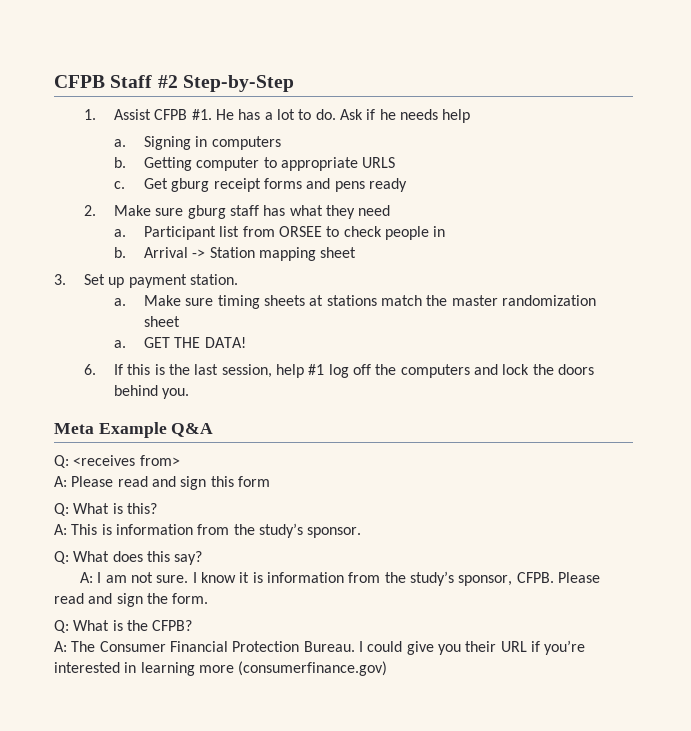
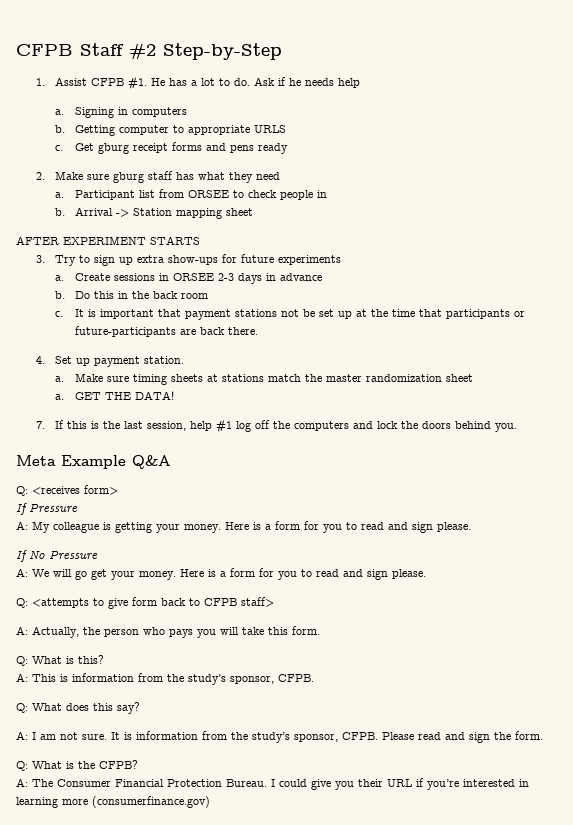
- 3. Set up payment station.
+ AFTER EXPERIMENT STARTS
+ 3. Try to sign up extra show-ups for future experiments
+ a. Create sessions in ORSEE 2-3 days in advance
+ b. Do this in the back room
+ c. It is important that payment stations not be set up at the time that participants or future-participants are back there.
+ 4. Set up payment station.
- 6. If this is the last session, help #1 log off the computers and lock the doors behind you.
+ 7. If this is the last session, help #1 log off the computers and lock the doors behind you.
- Q: <receives from>
- A: Please read and sign this form
+ Q: <receives form>
+ If Pressure
+ A: My colleague is getting your money. Here is a form for you to read and sign please.
+ If No Pressure
+ A: We will go get your money. Here is a form for you to read and sign please.
+ Q: <attempts to give form back to CFPB staff>
+ A: Actually, the person who pays you will take this form.
- A: This is information from the study’s sponsor.
+ A: This is information from the study’s sponsor, CFPB.
- I know it is information from the study’s sponsor, CFPB.
+ It is information from the study’s sponsor, CFPB.

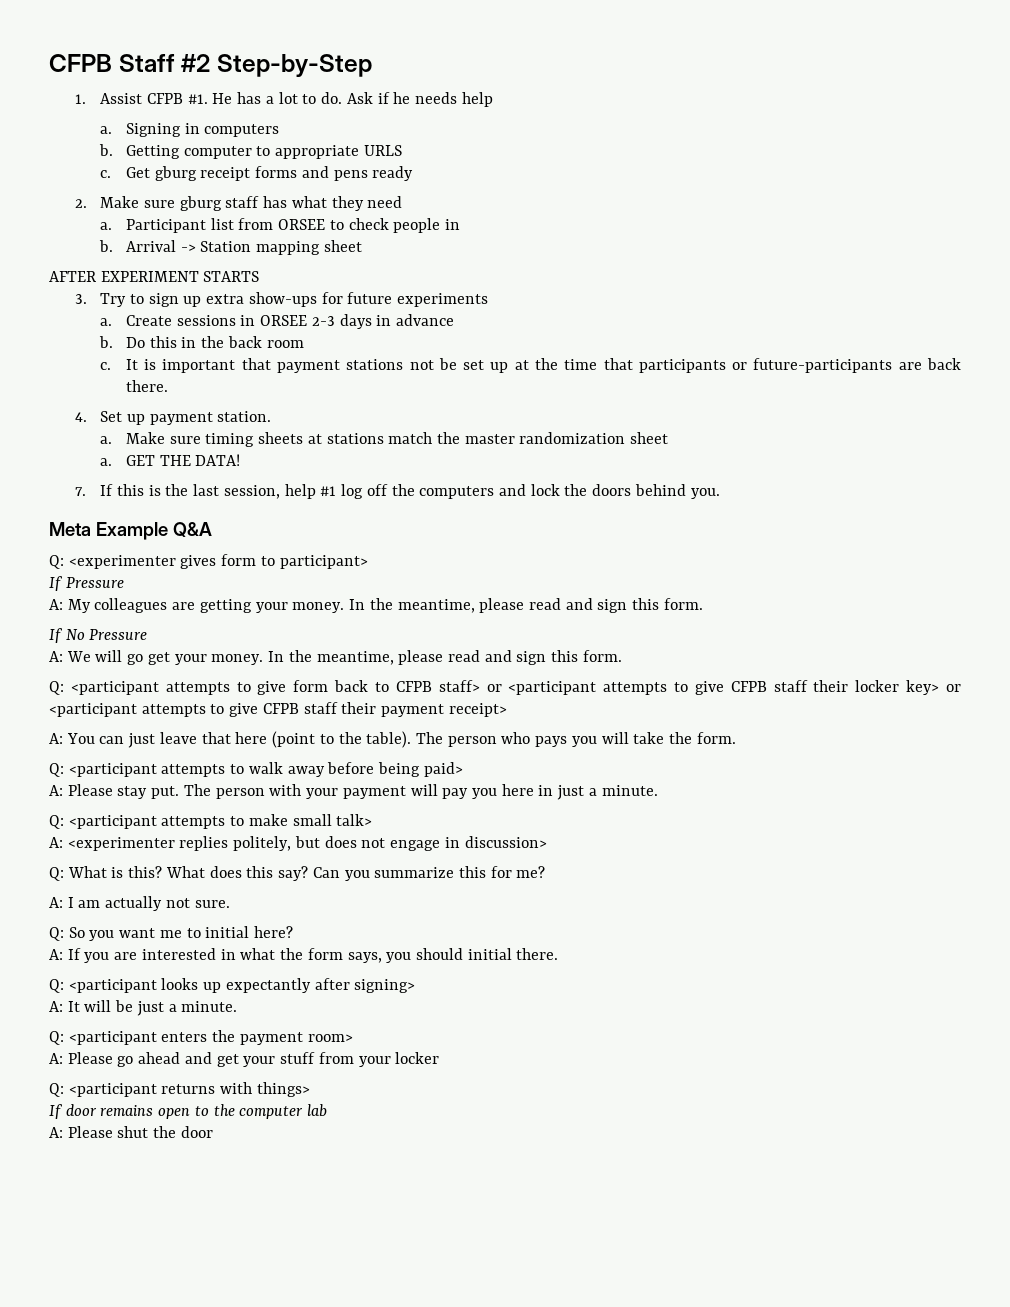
- Q: <receives form>
+ Q: <experimenter gives form to participant>
- A: My colleague is getting your money. Here is a form for you to read and sign please.
+ A: My colleagues are getting your money. In the meantime, please read and sign this form.
- A: We will go get your money. Here is a form for you to read and sign please.
- Q: <attempts to give form back to CFPB staff>
- A: Actually, the person who pays you will take this form.
- Q: What is this?
- A: This is information from the study’s sponsor, CFPB.
- Q: What does this say?
+ A: We will go get your money. In the meantime, please read and sign this form.
+ Q: <participant attempts to give form back to CFPB staff> or <participant attempts to give CFPB staff their locker key> or <participant attempts to give CFPB staff their payment receipt>
+ A: You can just leave that here (point to the table). The person who pays you will take the form.
+ Q: <participant attempts to walk away before being paid>
+ A: Please stay put. The person with your payment will pay you here in just a minute.
+ Q: <participant attempts to make small talk>
+ A: <experimenter replies politely, but does not engage in discussion>
+ Q: What is this? What does this say? Can you summarize this for me?
- A: I am not sure. It is information from the study’s sponsor, CFPB. Please read and sign the form.
- Q: What is the CFPB?
- A: The Consumer Financial Protection Bureau. I could give you their URL if you’re interested in learning more (consumerfinance.gov)
+ A: I am actually not sure.
+ Q: So you want me to initial here?
+ A: If you are interested in what the form says, you should initial there.
+ Q: <participant looks up expectantly after signing>
+ A: It will be just a minute.
+ Q: <participant enters the payment room>
+ A: Please go ahead and get your stuff from your locker
+ Q: <participant returns with things>
+ If door remains open to the computer lab
+ A: Please shut the door

